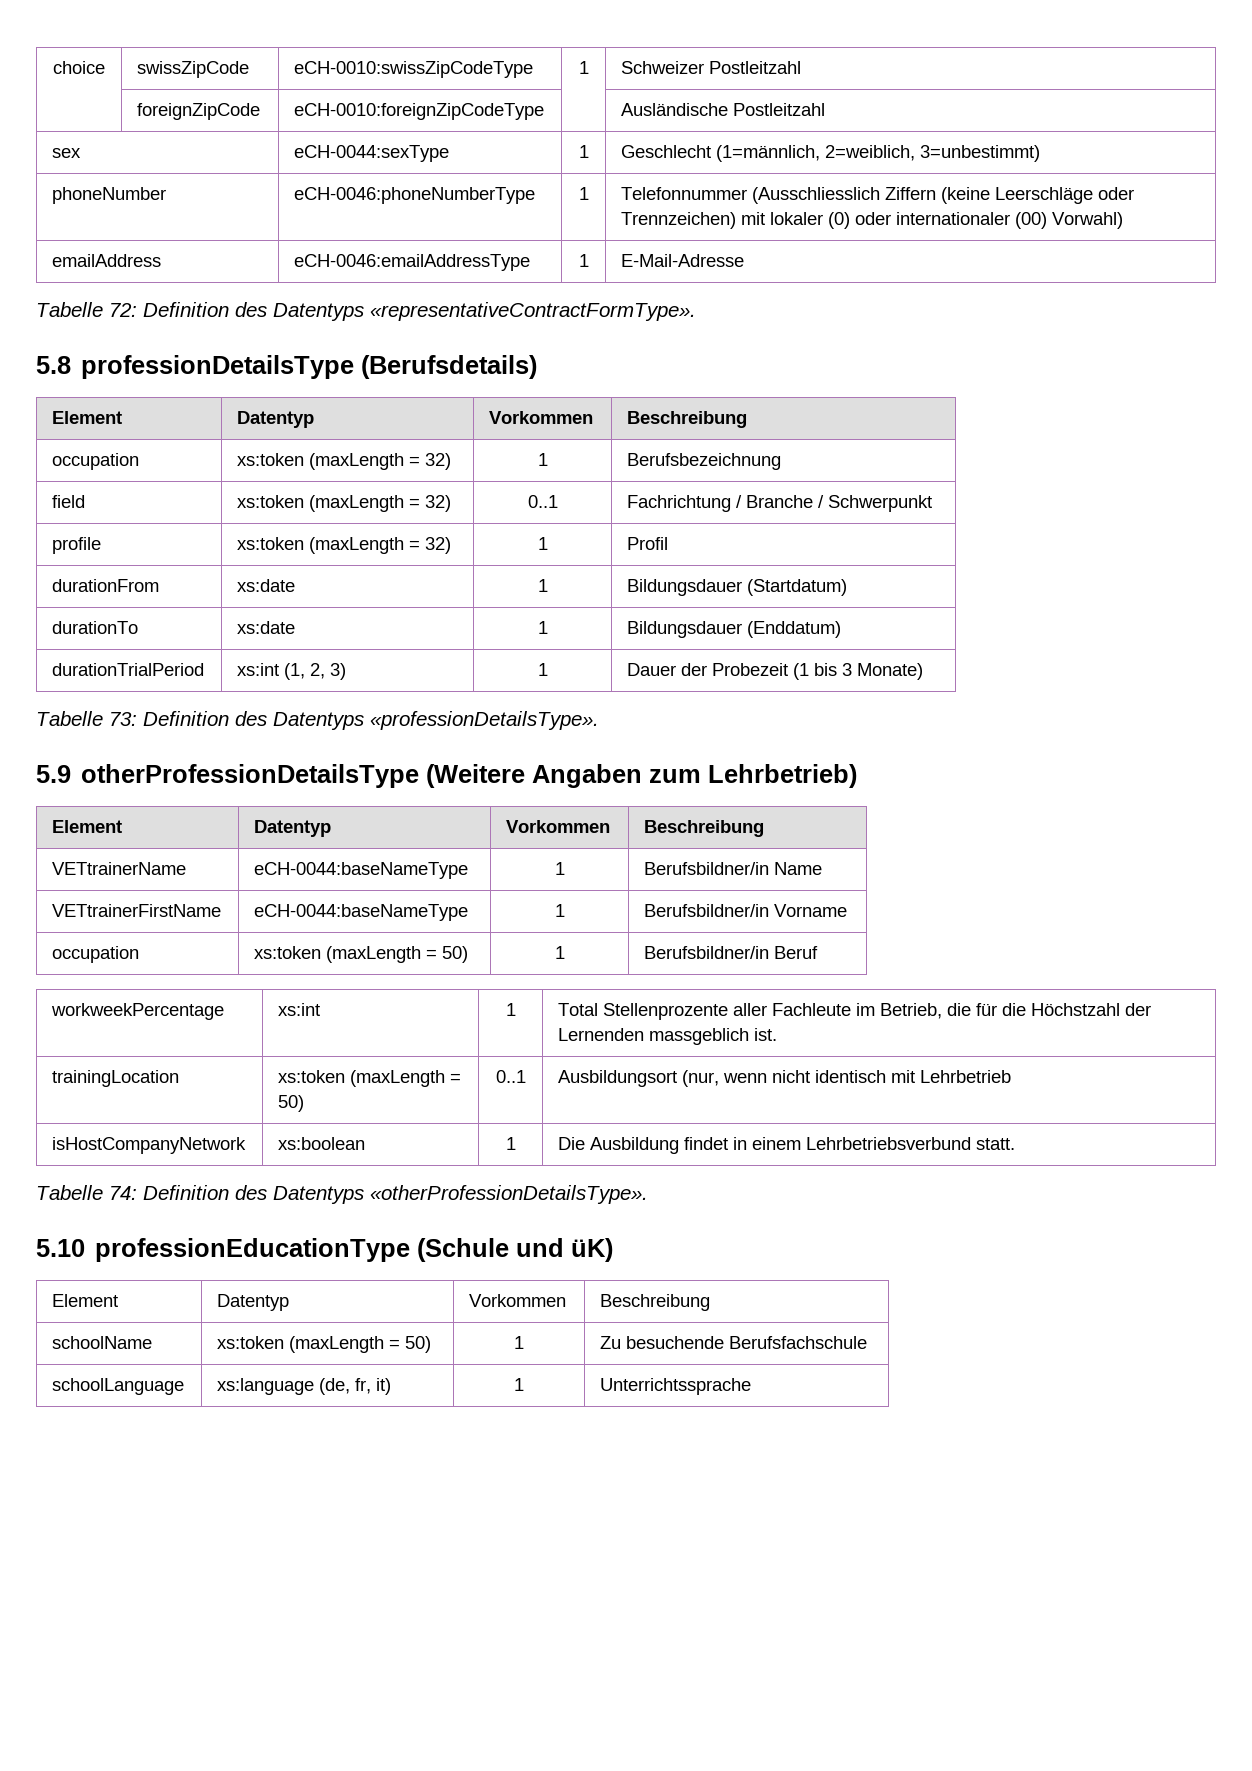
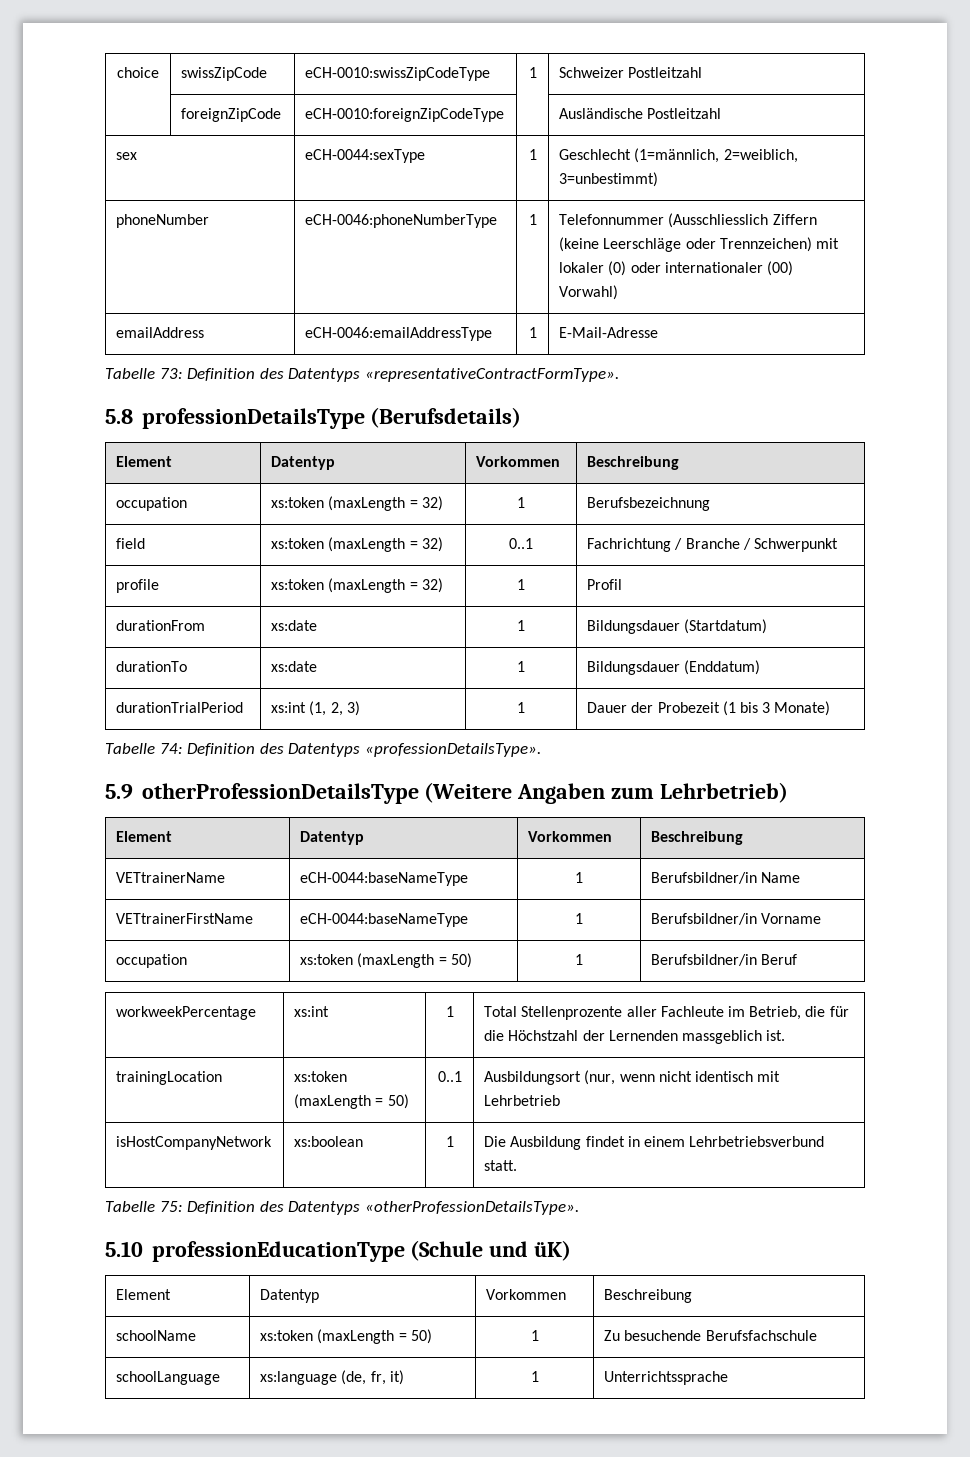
- Tabelle 72: Definition des Datentyps «representativeContractFormType».
+ Tabelle 73: Definition des Datentyps «representativeContractFormType».
- Tabelle 73: Definition des Datentyps «professionDetailsType».
+ Tabelle 74: Definition des Datentyps «professionDetailsType».
- Tabelle 74: Definition des Datentyps «otherProfessionDetailsType».
+ Tabelle 75: Definition des Datentyps «otherProfessionDetailsType».

